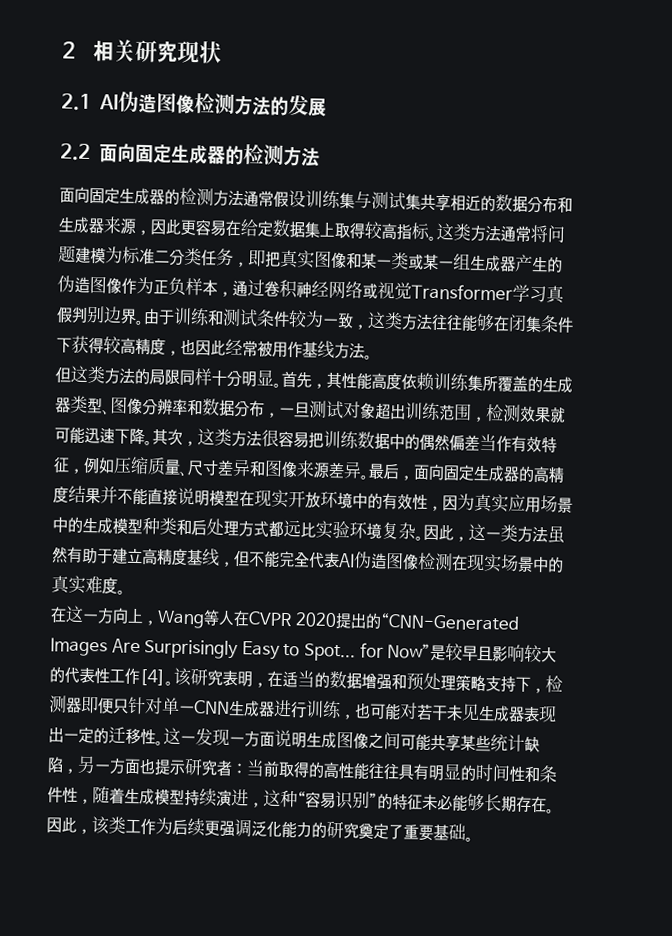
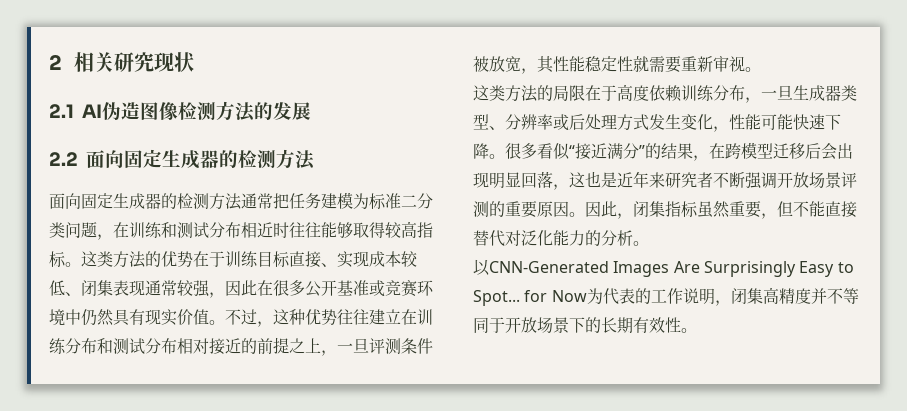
- 面向固定生成器的检测方法通常假设训练集与测试集共享相近的数据分布和生成器来源，因此更容易在给定数据集上取得较高指标。
+ 面向固定生成器的检测方法通常把任务建模为标准二分类问题，在训练和测试分布相近时往往能够取得较高指标。
- 这类方法通常将问题建模为标准二分类任务，即把真实图像和某一类或某一组生成器产生的伪造图像作为正负样本，通过卷积神经网络或视觉Transformer学习真假判别边界。由于训练和测试条件较为一致，这类方法往往能够在闭集条件下获得较高精度，也因此经常被用作基线方法。
- 但这类方法的局限同样十分明显。首先，其性能高度依赖训练集所覆盖的生成器类型、图像分辨率和数据分布，一旦测试对象超出训练范围，检测效果就可能迅速下降。其次，这类方法很容易把训练数据中的偶然偏差当作有效特征，例如压缩质量、尺寸差异和图像来源差异。最后，面向固定生成器的高精度结果并不能直接说明模型在现实开放环境中的有效性，因为真实应用场景中的生成模型种类和后处理方式都远比实验环境复杂。因此，这一类方法虽然有助于建立高精度基线，但不能完全代表AI伪造图像检测在现实场景中的真实难度。
- 在这一方向上，Wang等人在CVPR 2020提出的“CNN-Generated Images Are Surprisingly Easy to Spot... for Now”是较早且影响较大的代表性工作[4]。该研究表明，在适当的数据增强和预处理策略支持下，检测器即便只针对单一CNN生成器进行训练，也可能对若干未见生成器表现出一定的迁移性。这一发现一方面说明生成图像之间可能共享某些统计缺陷，另一方面也提示研究者：当前取得的高性能往往具有明显的时间性和条件性，随着生成模型持续演进，这种“容易识别”的特征未必能够长期存在。因此，该类工作为后续更强调泛化能力的研究奠定了重要基础。
+ 这类方法的优势在于训练目标直接、实现成本较低、闭集表现通常较强，因此在很多公开基准或竞赛环境中仍然具有现实价值。不过，这种优势往往建立在训练分布和测试分布相对接近的前提之上，一旦评测条件被放宽，其性能稳定性就需要重新审视。
+ 这类方法的局限在于高度依赖训练分布，一旦生成器类型、分辨率或后处理方式发生变化，性能可能快速下降。很多看似“接近满分”的结果，在跨模型迁移后会出现明显回落，这也是近年来研究者不断强调开放场景评测的重要原因。因此，闭集指标虽然重要，但不能直接替代对泛化能力的分析。
+ 以CNN-Generated Images Are Surprisingly Easy to Spot... for Now为代表的工作说明，闭集高精度并不等同于开放场景下的长期有效性。

